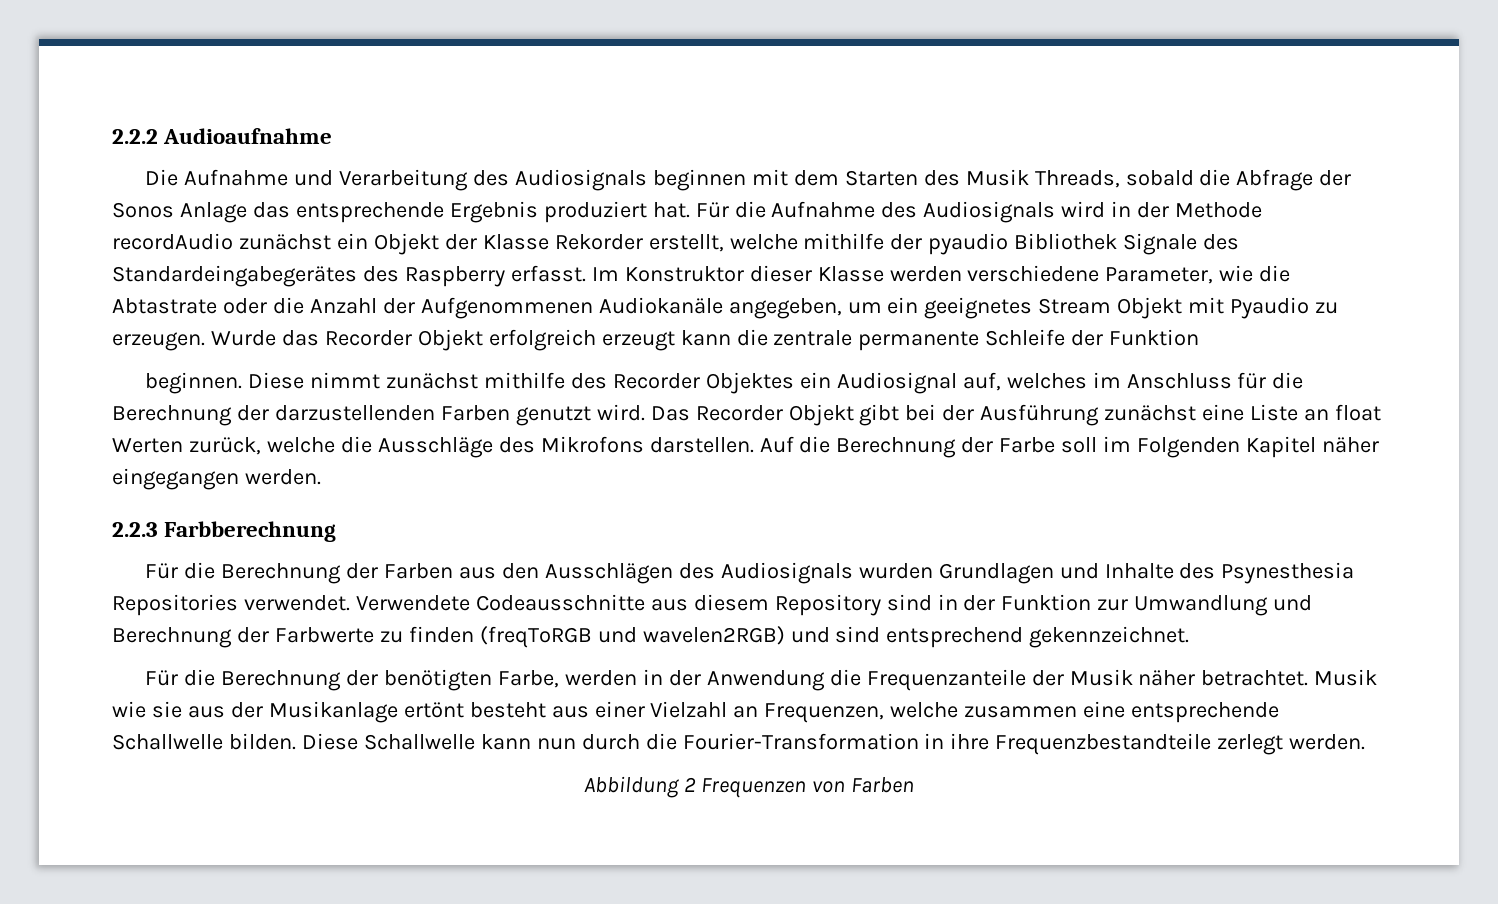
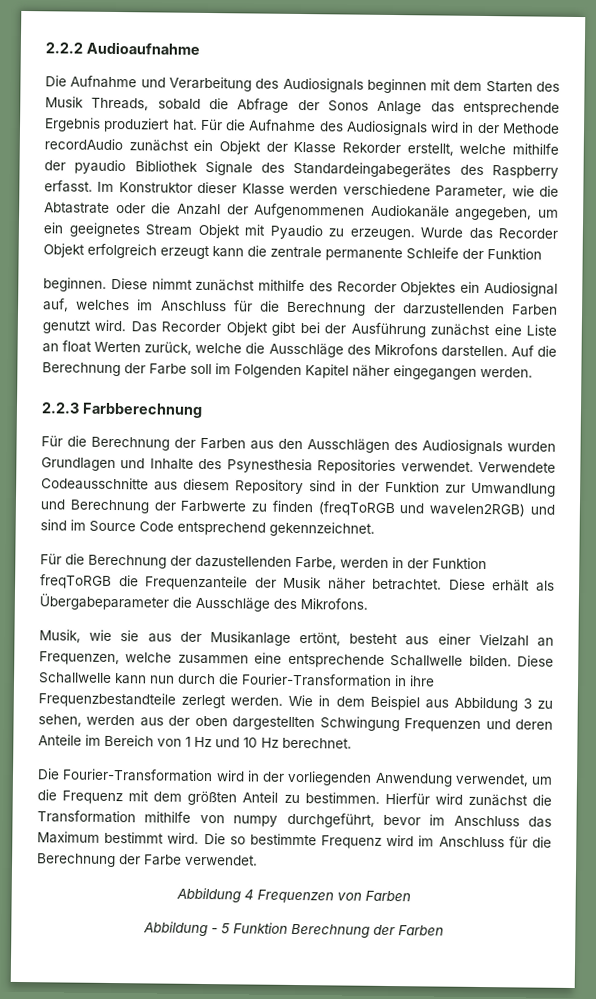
- Verwendete Codeausschnitte aus diesem Repository sind in der Funktion zur Umwandlung und Berechnung der Farbwerte zu finden (freqToRGB und wavelen2RGB) und sind entsprechend gekennzeichnet.
+ Verwendete Codeausschnitte aus diesem Repository sind in der Funktion zur Umwandlung und Berechnung der Farbwerte zu finden (freqToRGB und wavelen2RGB) und sind im Source Code entsprechend gekennzeichnet.
- Für die Berechnung der benötigten Farbe, werden in der Anwendung die Frequenzanteile der Musik näher betrachtet.
+ Für die Berechnung der dazustellenden Farbe, werden in der Funktion freqToRGB die Frequenzanteile der Musik näher betrachtet.
- Musik wie sie aus der Musikanlage ertönt besteht aus einer Vielzahl an Frequenzen, welche zusammen eine entsprechende Schallwelle bilden.
+ Diese erhält als Übergabeparameter die Ausschläge des Mikrofons.
+ Musik, wie sie aus der Musikanlage ertönt, besteht aus einer Vielzahl an Frequenzen, welche zusammen eine entsprechende Schallwelle bilden.
- Diese Schallwelle kann nun durch die Fourier-Transformation in ihre Frequenzbestandteile zerlegt werden.
- Abbildung 2 Frequenzen von Farben
+ Diese Schallwelle kann nun durch die Fourier-Transformation in ihre Frequenzbestandteile zerlegt werden. Wie in dem Beispiel aus Abbildung 3 zu sehen, werden aus der oben dargestellten Schwingung Frequenzen und deren Anteile im Bereich von 1 Hz und 10 Hz berechnet.
+ Die Fourier-Transformation wird in der vorliegenden Anwendung verwendet, um die Frequenz mit dem größten Anteil zu bestimmen. Hierfür wird zunächst die Transformation mithilfe von numpy durchgeführt, bevor im Anschluss das Maximum bestimmt wird. Die so bestimmte Frequenz wird im Anschluss für die Berechnung der Farbe verwendet.
+ Abbildung 4 Frequenzen von Farben
+ Abbildung - 5 Funktion Berechnung der Farben

